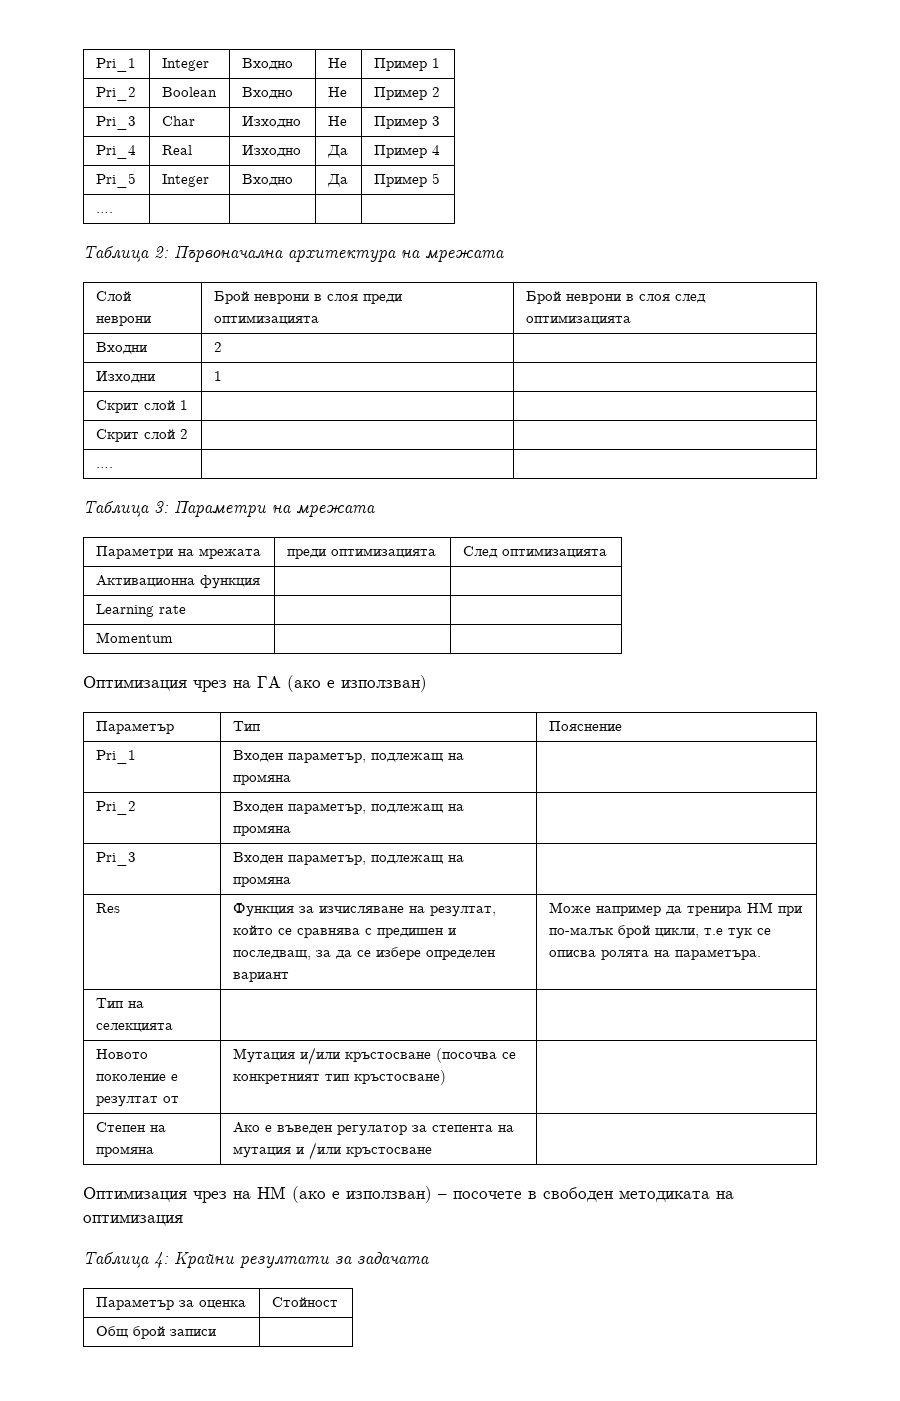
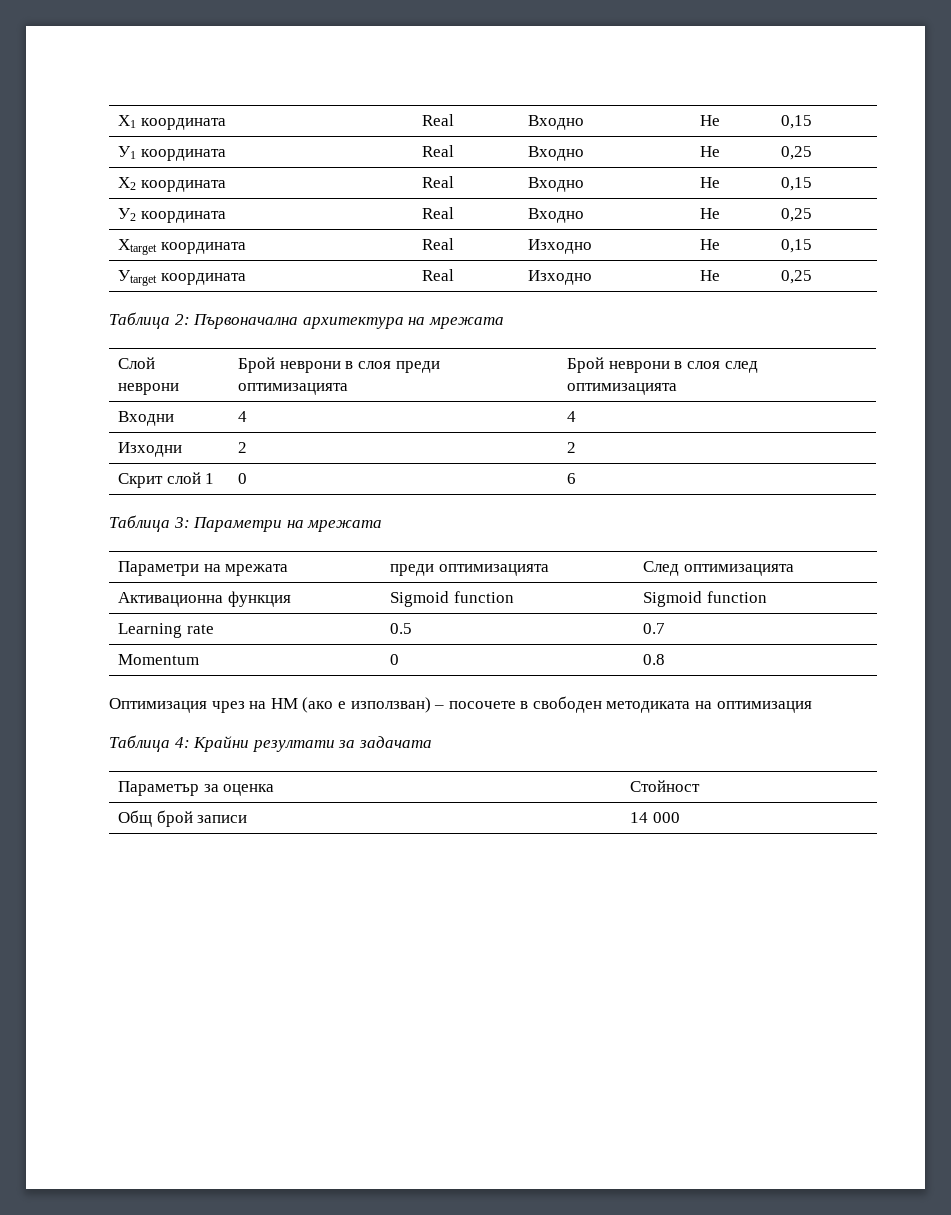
- Pri_1 | Integer | Входно | Не | Пример 1
- Pri_2 | Boolean | Входно | Не | Пример 2
- Pri_3 | Char | Изходно | Не | Пример 3
- Pri_4 | Real | Изходно | Да | Пример 4
- Pri_5 | Integer | Входно | Да | Пример 5
- …. | | | |
+ X1 координата | Real | Входно | Не | 0,15
+ У1 координата | Real | Входно | Не | 0,25
+ Х2 координата | Real | Входно | Не | 0,15
+ У2 координата | Real | Входно | Не | 0,25
+ Хtarget координата | Real | Изходно | Не | 0,15
+ Уtarget координата | Real | Изходно | Не | 0,25
- Входни | 2 |
+ Входни | 4 | 4
- Изходни | 1 |
+ Изходни | 2 | 2
- Скрит слой 1 | |
- Скрит слой 2 | |
- …. | |
+ Скрит слой 1 | 0 | 6
- Активационна функция | |
+ Активационна функция | Sigmoid function | Sigmoid function
- Learning rate | |
+ Learning rate | 0.5 | 0.7
- Momentum | |
- Оптимизация чрез на ГА (ако е използван)
- Параметър | Тип | Пояснение
- Pri_1 | Входен параметър, подлежащ на промяна |
- Pri_2 | Входен параметър, подлежащ на промяна |
- Pri_3 | Входен параметър, подлежащ на промяна |
- Res | Функция за изчисляване на резултат, който се сравнява с предишен и последващ, за да се избере определен вариант | Може например да тренира НМ при по-малък брой цикли, т.е тук се описва ролята на параметъра.
- Тип на селекцията | |
- Новото поколение е резултат от | Мутация и/или кръстосване (посочва се конкретният тип кръстосване) |
- Степен на промяна | Ако е въведен регулатор за степента на мутация и /или кръстосване |
+ Momentum | 0 | 0.8
- Общ брой записи |
+ Общ брой записи | 14 000

